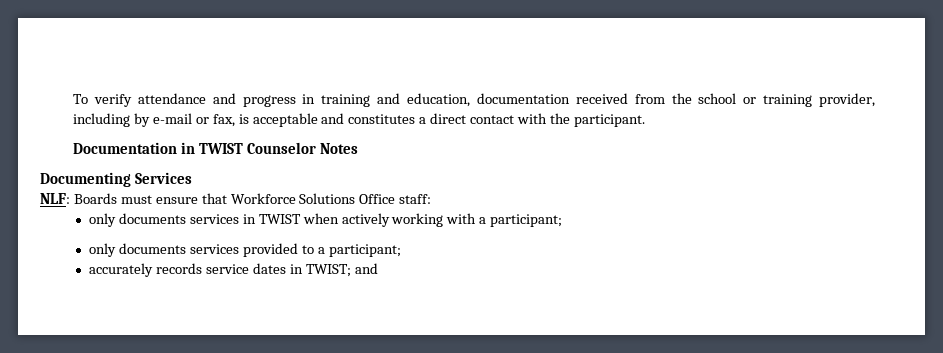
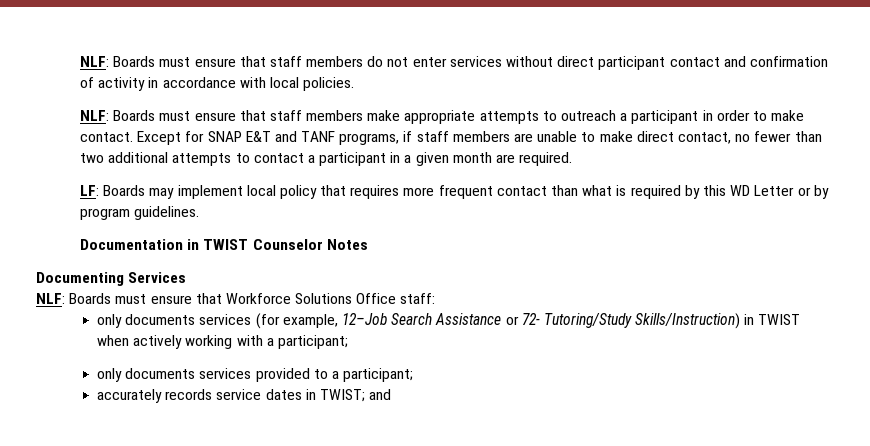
- To verify attendance and progress in training and education, documentation received from the school or training provider, including by e-mail or fax, is acceptable and constitutes a direct contact with the participant.
+ NLF: Boards must ensure that staff members do not enter services without direct participant contact and confirmation of activity in accordance with local policies.
+ NLF: Boards must ensure that staff members make appropriate attempts to outreach a participant in order to make contact. Except for SNAP E&T and TANF programs, if staff members are unable to make direct contact, no fewer than two additional attempts to contact a participant in a given month are required.
+ LF: Boards may implement local policy that requires more frequent contact than what is required by this WD Letter or by program guidelines.
- only documents services in TWIST when actively working with a participant;
+ only documents services (for example, 12–Job Search Assistance or 72- Tutoring/Study Skills/Instruction) in TWIST when actively working with a participant;

